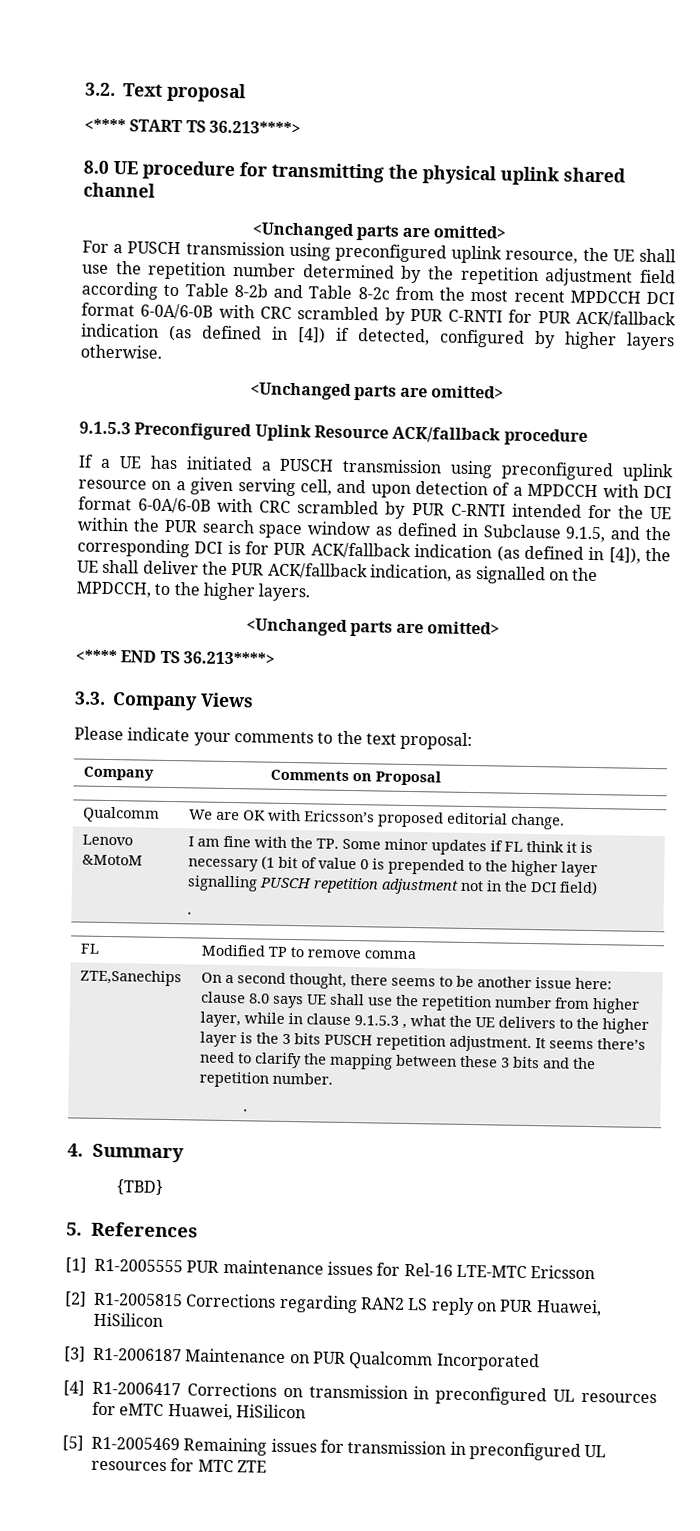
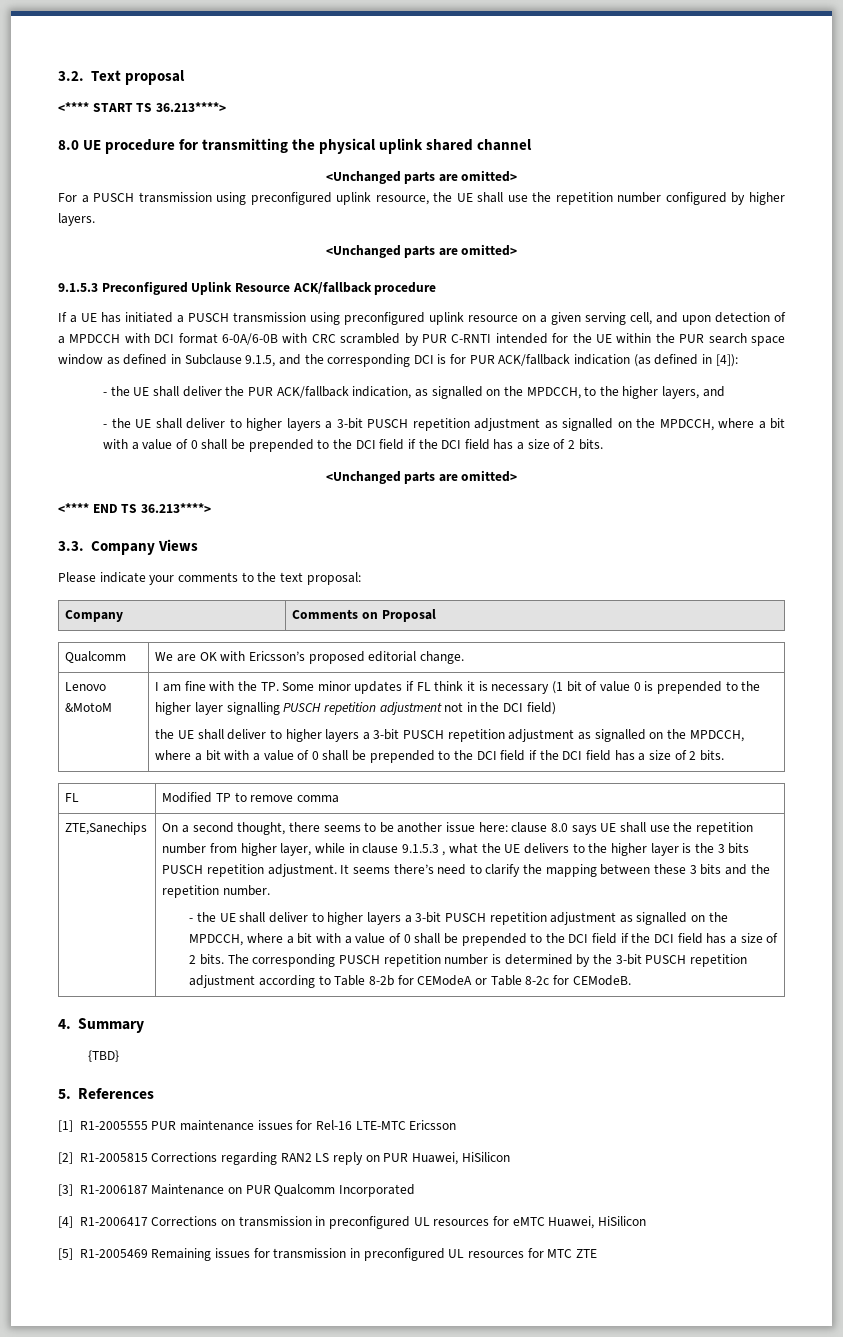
- For a PUSCH transmission using preconfigured uplink resource, the UE shall use the repetition number determined by the repetition adjustment field according to Table 8-2b and Table 8-2c from the most recent MPDCCH DCI format 6-0A/6-0B with CRC scrambled by PUR C-RNTI for PUR ACK/fallback indication (as defined in [4]) if detected, configured by higher layers otherwise.
+ For a PUSCH transmission using preconfigured uplink resource, the UE shall use the repetition number configured by higher layers.
- If a UE has initiated a PUSCH transmission using preconfigured uplink resource on a given serving cell, and upon detection of a MPDCCH with DCI format 6-0A/6-0B with CRC scrambled by PUR C-RNTI intended for the UE within the PUR search space window as defined in Subclause 9.1.5, and the corresponding DCI is for PUR ACK/fallback indication (as defined in [4]), the UE shall deliver the PUR ACK/fallback indication, as signalled on the MPDCCH, to the higher layers.
+ If a UE has initiated a PUSCH transmission using preconfigured uplink resource on a given serving cell, and upon detection of a MPDCCH with DCI format 6-0A/6-0B with CRC scrambled by PUR C-RNTI intended for the UE within the PUR search space window as defined in Subclause 9.1.5, and the corresponding DCI is for PUR ACK/fallback indication (as defined in [4]):
+ - the UE shall deliver the PUR ACK/fallback indication, as signalled on the MPDCCH, to the higher layers, and
+ - the UE shall deliver to higher layers a 3-bit PUSCH repetition adjustment as signalled on the MPDCCH, where a bit with a value of 0 shall be prepended to the DCI field if the DCI field has a size of 2 bits.
  I am fine with the TP. Some minor updates if FL think it is necessary (1 bit of value 0 is prepended to the higher layer signalling PUSCH repetition adjustment not in the DCI field)
- .
+ the UE shall deliver to higher layers a 3-bit PUSCH repetition adjustment as signalled on the MPDCCH, where a bit with a value of 0 shall be prepended to the DCI field if the DCI field has a size of 2 bits.
  It seems there’s need to clarify the mapping between these 3 bits and the repetition number.
- .
+ - the UE shall deliver to higher layers a 3-bit PUSCH repetition adjustment as signalled on the MPDCCH, where a bit with a value of 0 shall be prepended to the DCI field if the DCI field has a size of 2 bits. The corresponding PUSCH repetition number is determined by the 3-bit PUSCH repetition adjustment according to Table 8-2b for CEModeA or Table 8-2c for CEModeB.

